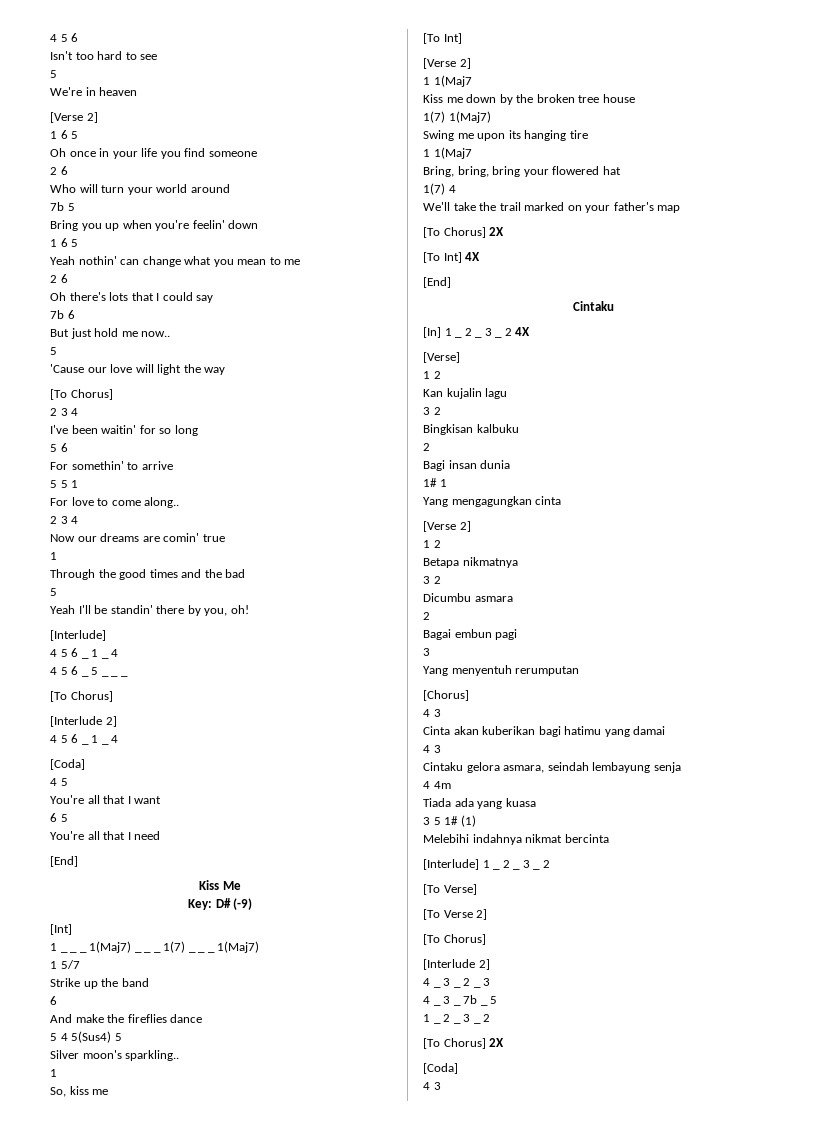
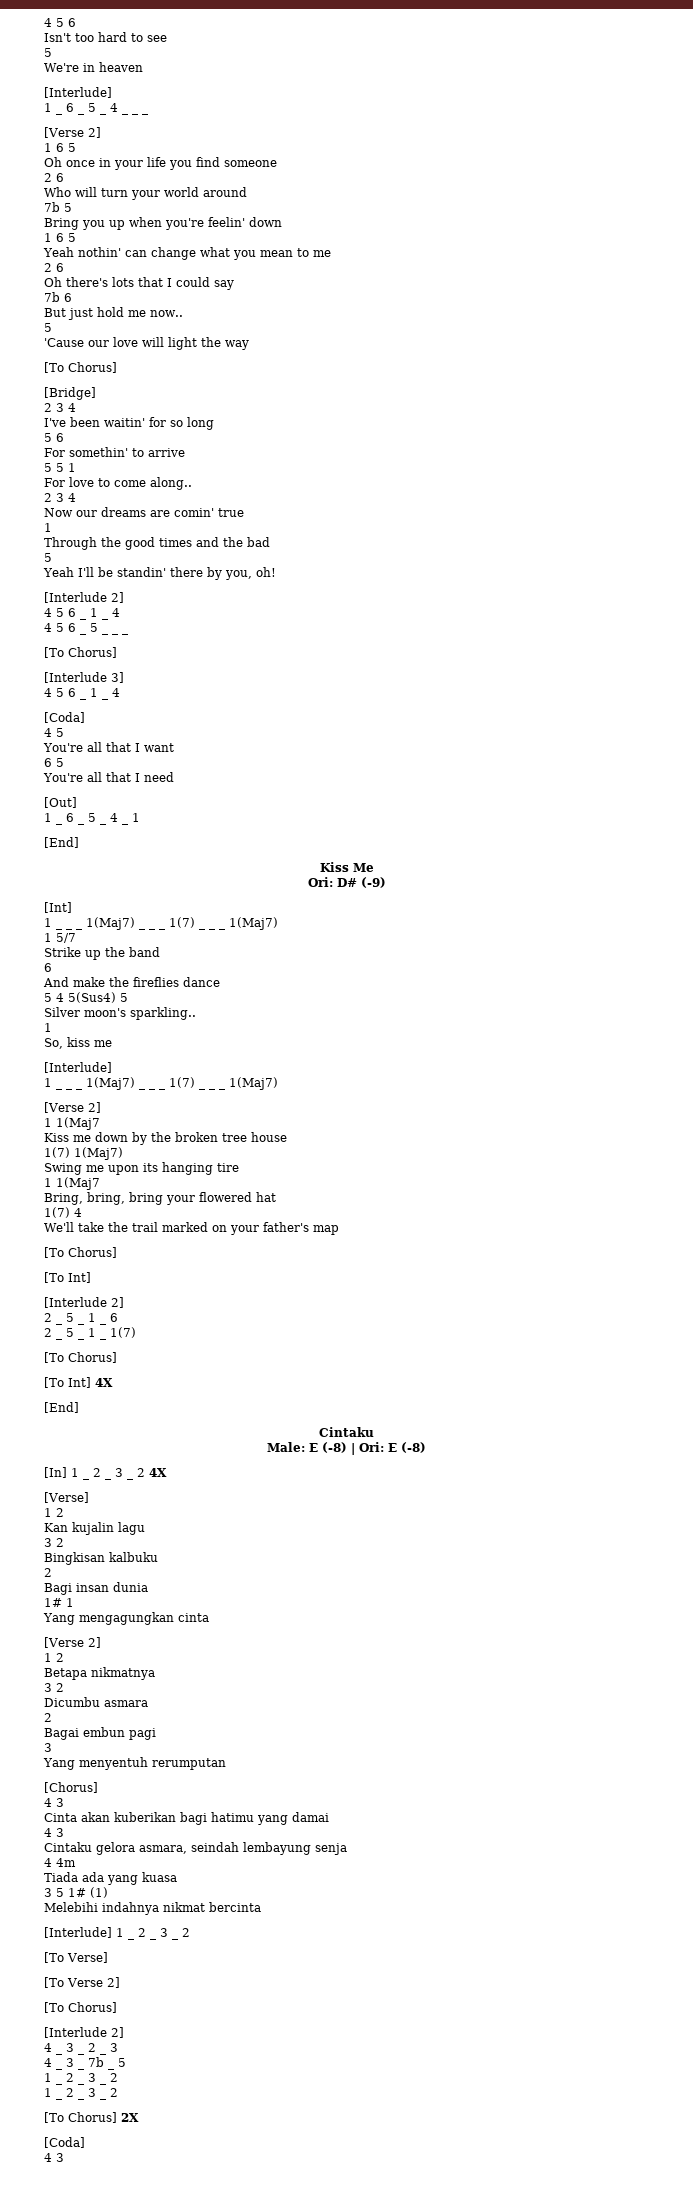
  We're in heaven
+ [Interlude]
+ 1 _ 6 _ 5 _ 4 _ _ _
+ [Bridge]
  Yeah I'll be standin' there by you, oh!
- [Interlude]
+ [Interlude 2]
  4 5 6 _ 5 _ _ _
  [To Chorus]
- [Interlude 2]
+ [Interlude 3]
+ [Out]
+ 1 _ 6 _ 5 _ 4 _ 1
- Key: D# (-9)
+ Ori: D# (-9)
  So, kiss me
- [To Int]
+ [Interlude]
+ 1 _ _ _ 1(Maj7) _ _ _ 1(7) _ _ _ 1(Maj7)
  We'll take the trail marked on your father's map
- [To Chorus] 2X
+ [To Chorus]
+ [To Int]
+ [Interlude 2]
+ 2 _ 5 _ 1 _ 6
+ 2 _ 5 _ 1 _ 1(7)
+ [To Chorus]
+ Male: E (-8) | Ori: E (-8)
  4 _ 3 _ 7b _ 5
+ 1 _ 2 _ 3 _ 2

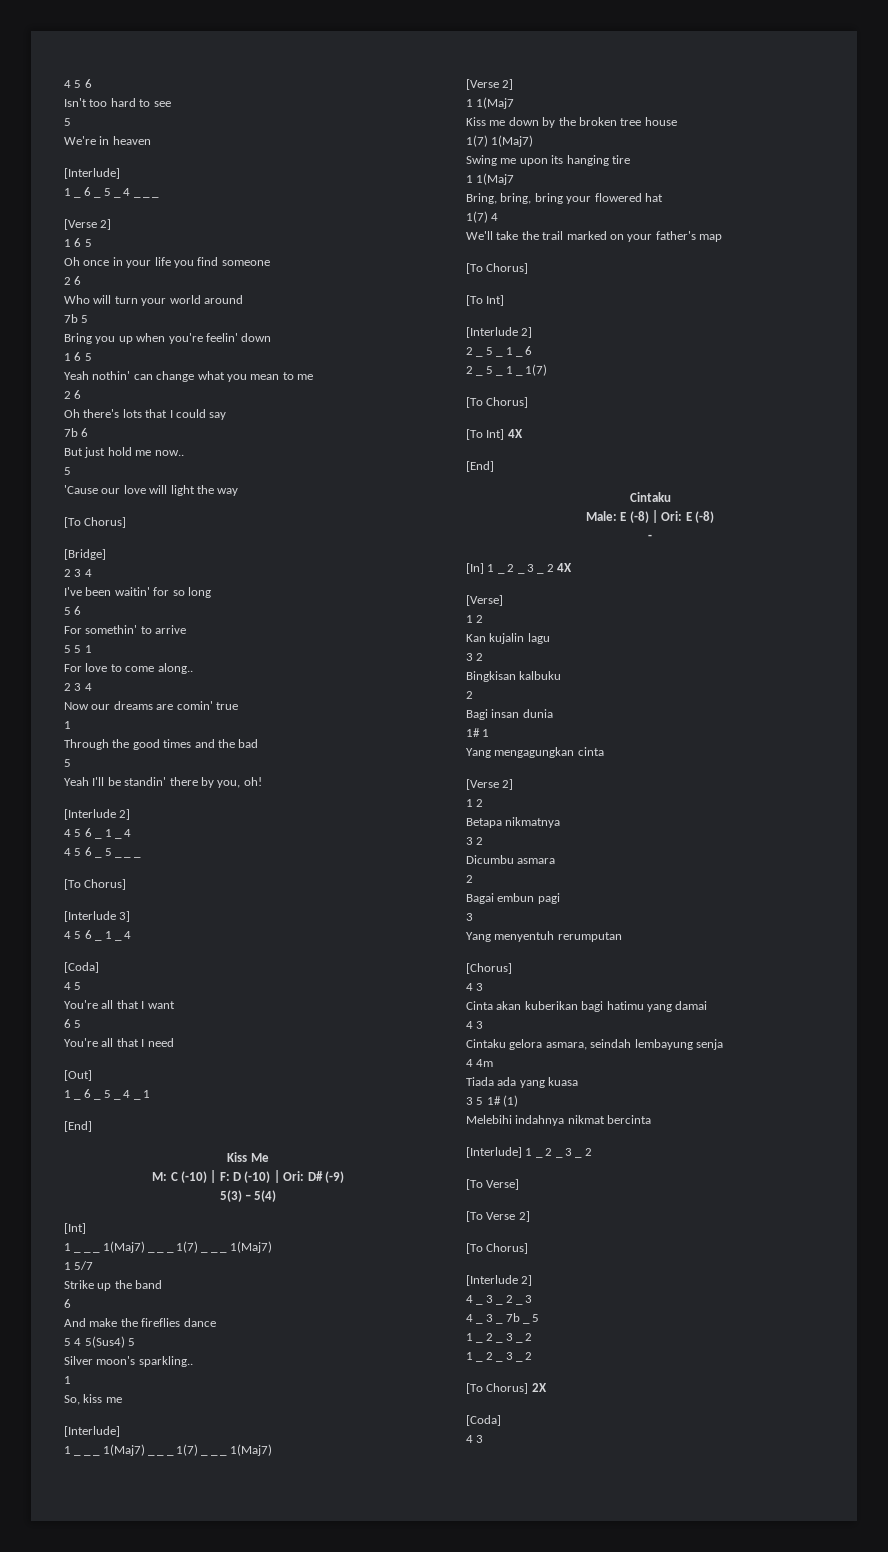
- Ori: D# (-9)
+ M: C (-10) | F: D (-10) | Ori: D# (-9)
+ 5(3) – 5(4)
  Male: E (-8) | Ori: E (-8)
+ -

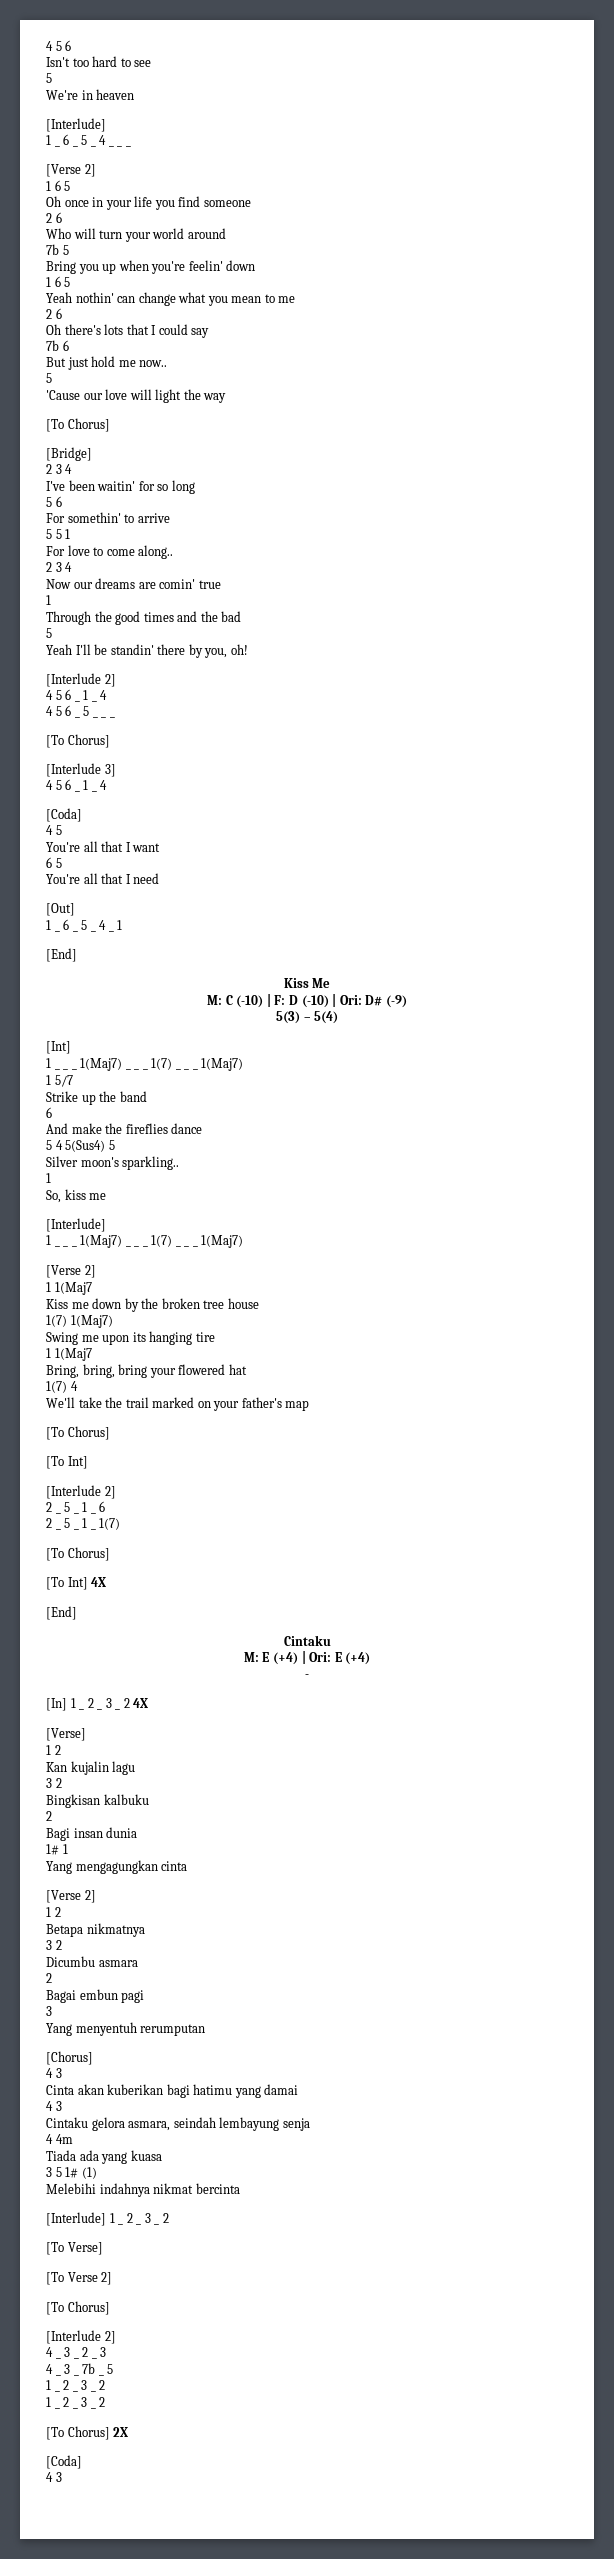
- Male: E (-8) | Ori: E (-8)
+ M: E (+4) | Ori: E (+4)

